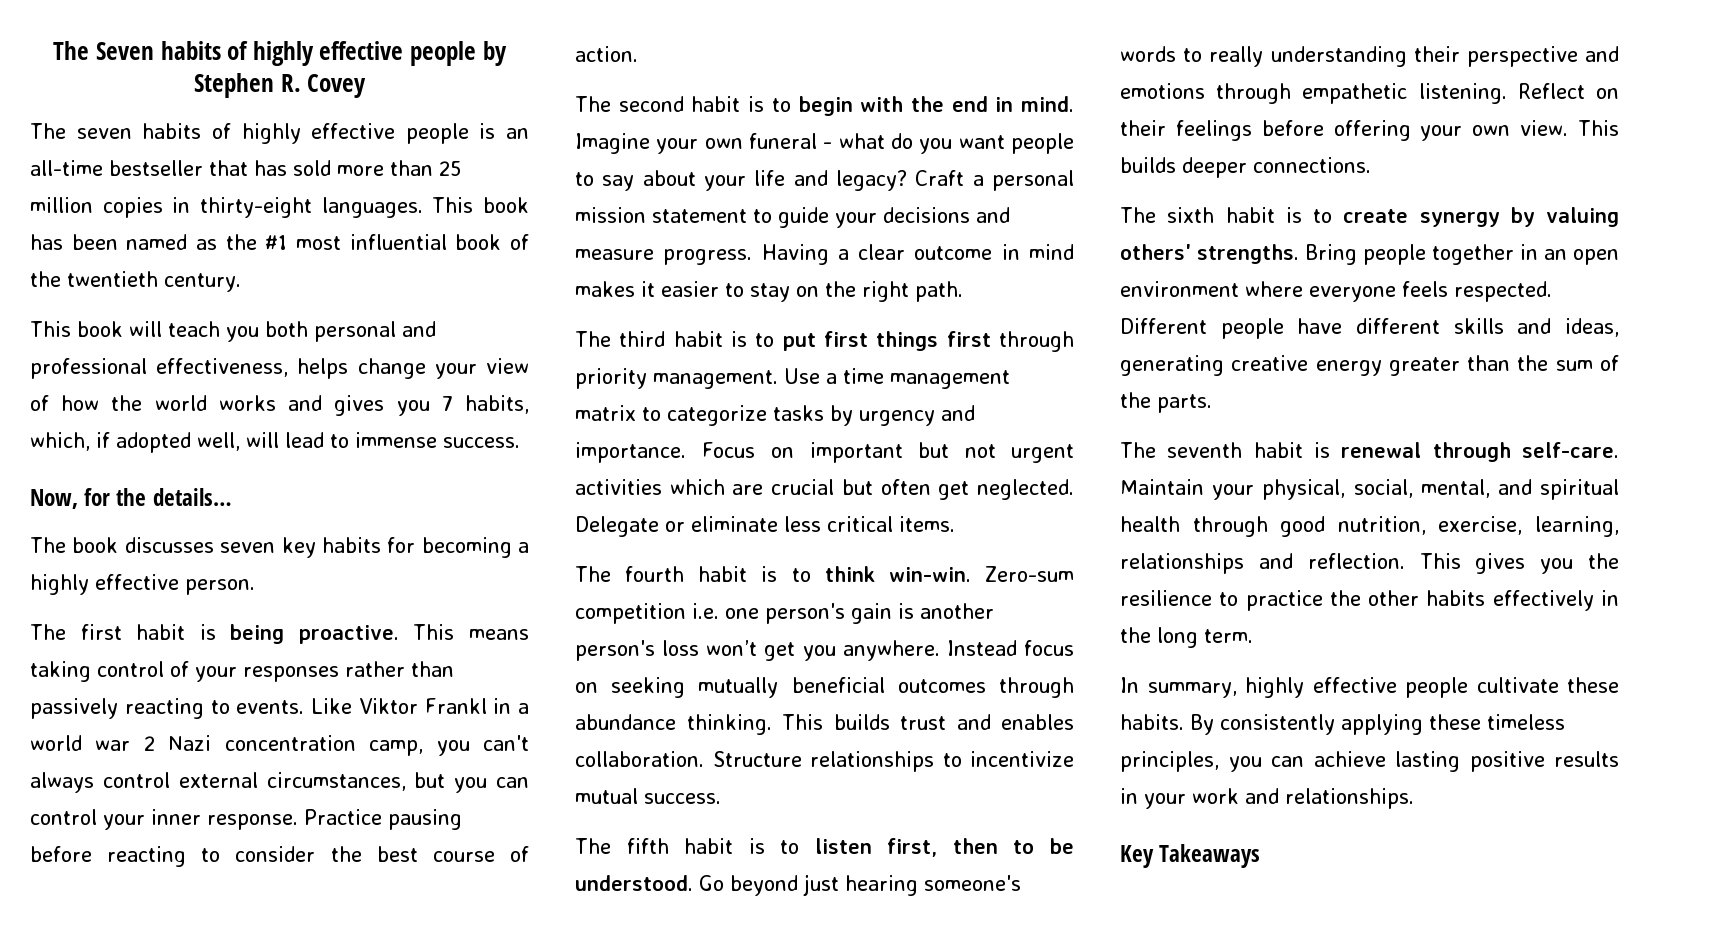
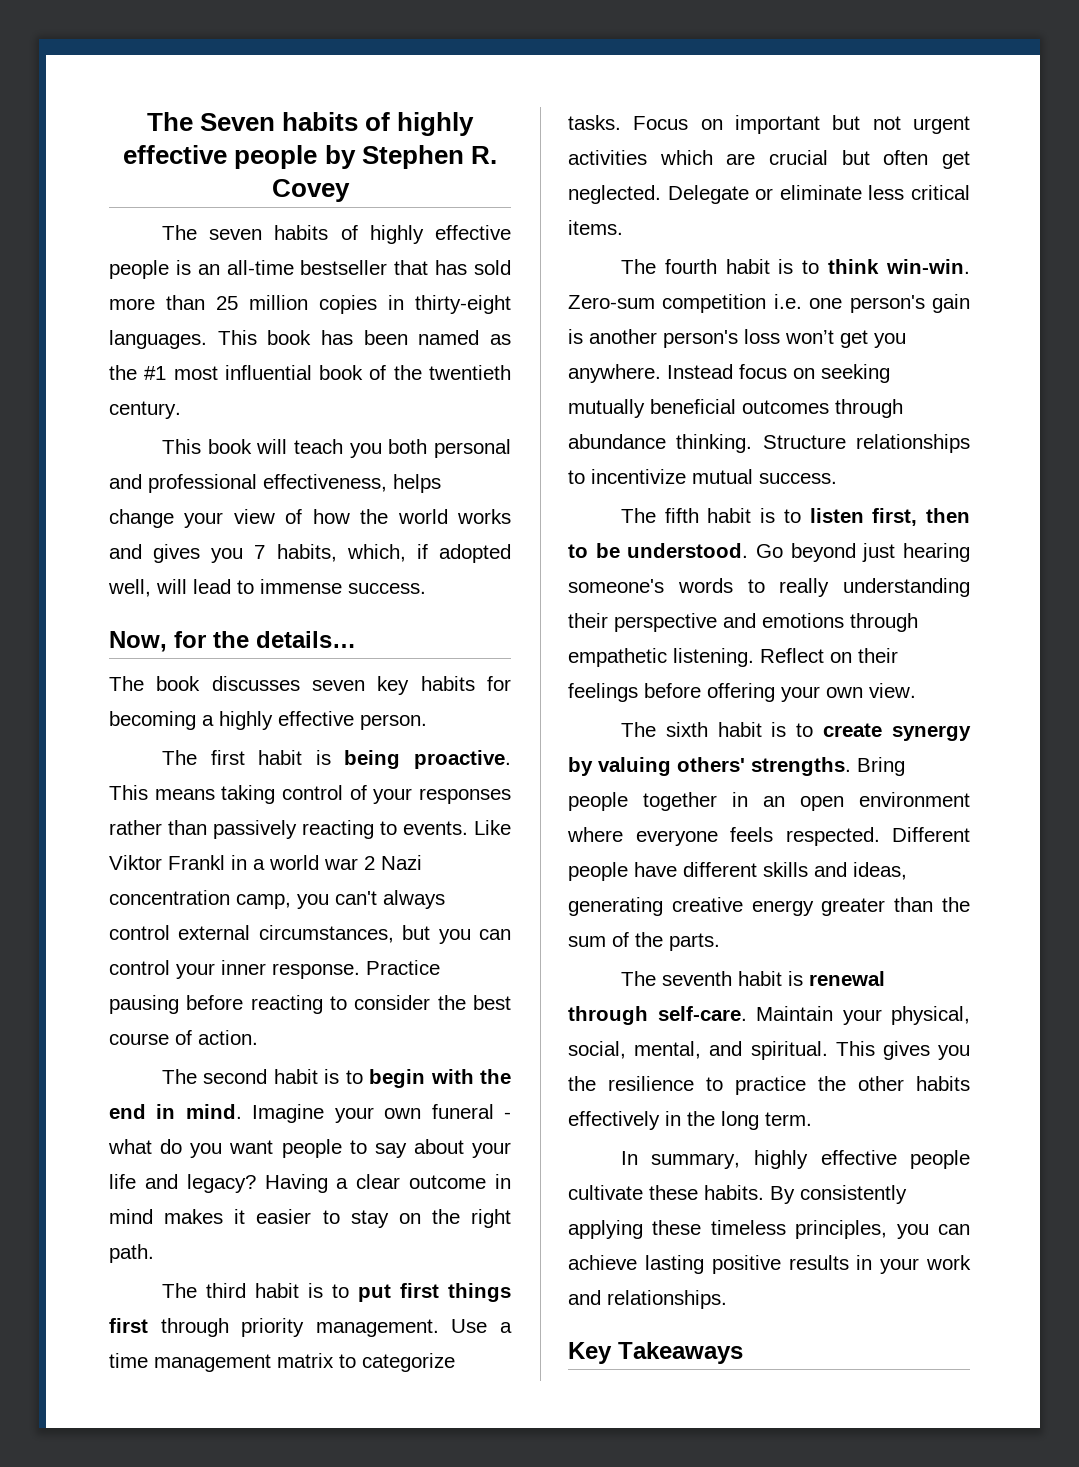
- Craft a personal mission statement to guide your decisions and measure progress.
- Use a time management matrix to categorize tasks by urgency and importance.
+ Use a time management matrix to categorize tasks.
- This builds trust and enables collaboration.
- This builds deeper connections.
- Maintain your physical, social, mental, and spiritual health through good nutrition, exercise, learning, relationships and reflection.
+ Maintain your physical, social, mental, and spiritual.

